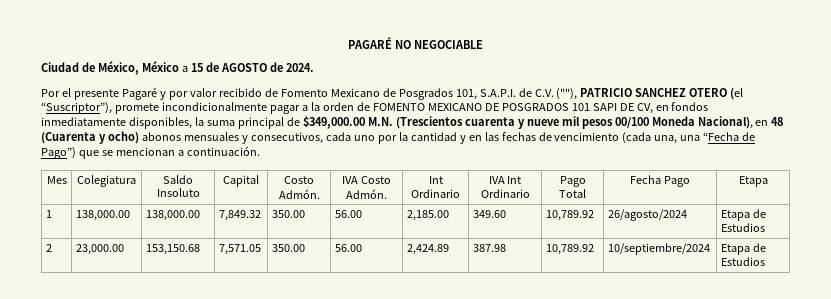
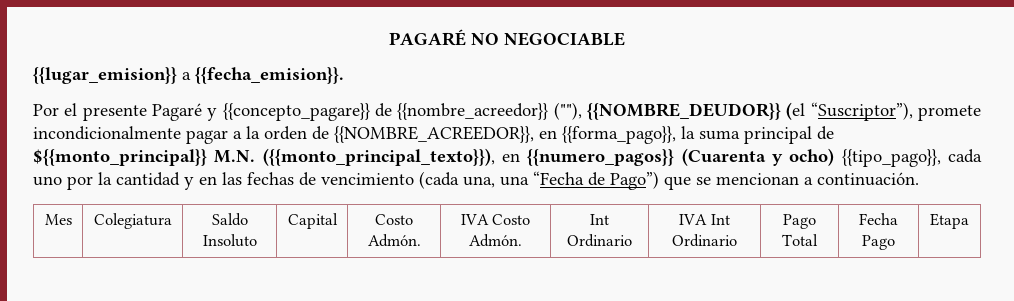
- Ciudad de México, México a 15 de AGOSTO de 2024.
+ {{lugar_emision}} a {{fecha_emision}}.
- Por el presente Pagaré y por valor recibido de Fomento Mexicano de Posgrados 101, S.A.P.I. de C.V. (""), PATRICIO SANCHEZ OTERO (el “Suscriptor”), promete incondicionalmente pagar a la orden de FOMENTO MEXICANO DE POSGRADOS 101 SAPI DE CV, en fondos inmediatamente disponibles, la suma principal de $349,000.00 M.N. (Trescientos cuarenta y nueve mil pesos 00/100 Moneda Nacional), en 48 (Cuarenta y ocho) abonos mensuales y consecutivos, cada uno por la cantidad y en las fechas de vencimiento (cada una, una “Fecha de Pago”) que se mencionan a continuación.
+ Por el presente Pagaré y {{concepto_pagare}} de {{nombre_acreedor}} (""), {{NOMBRE_DEUDOR}} (el “Suscriptor”), promete incondicionalmente pagar a la orden de {{NOMBRE_ACREEDOR}}, en {{forma_pago}}, la suma principal de ${{monto_principal}} M.N. ({{monto_principal_texto}}), en {{numero_pagos}} (Cuarenta y ocho) {{tipo_pago}}, cada uno por la cantidad y en las fechas de vencimiento (cada una, una “Fecha de Pago”) que se mencionan a continuación.
- 1 | 138,000.00 | 138,000.00 | 7,849.32 | 350.00 | 56.00 | 2,185.00 | 349.60 | 10,789.92 | 26/agosto/2024 | Etapa de Estudios
- 2 | 23,000.00 | 153,150.68 | 7,571.05 | 350.00 | 56.00 | 2,424.89 | 387.98 | 10,789.92 | 10/septiembre/2024 | Etapa de Estudios

